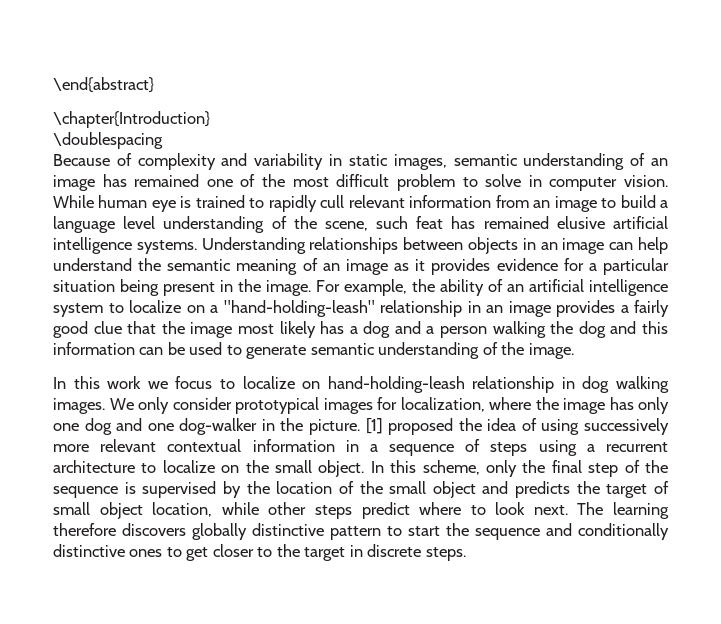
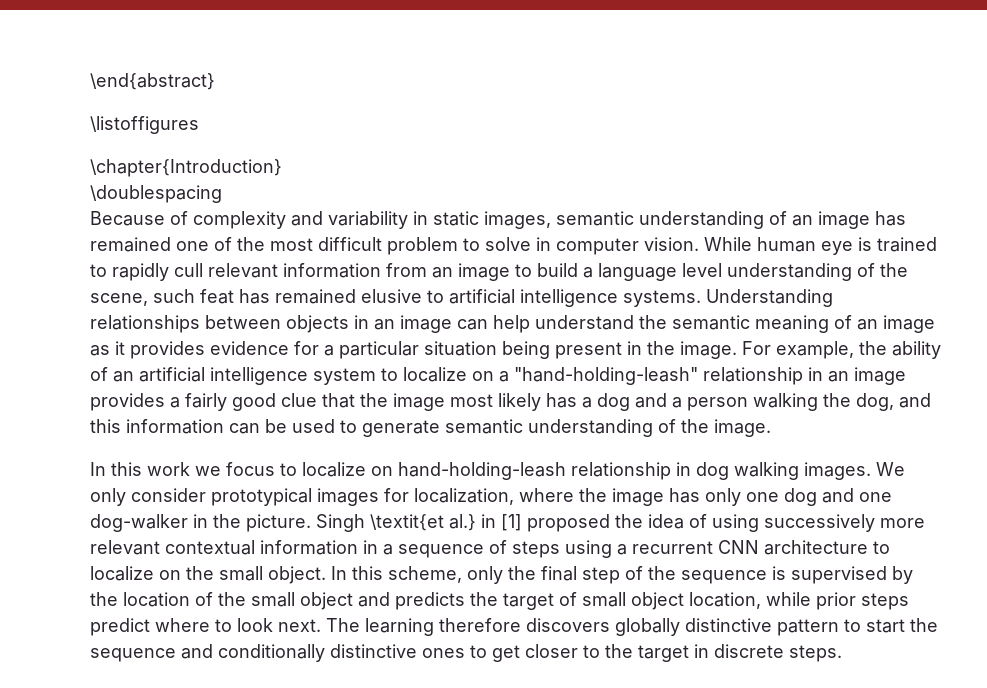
+ \listoffigures
- While human eye is trained to rapidly cull relevant information from an image to build a language level understanding of the scene, such feat has remained elusive artificial intelligence systems.
+ While human eye is trained to rapidly cull relevant information from an image to build a language level understanding of the scene, such feat has remained elusive to artificial intelligence systems.
- For example, the ability of an artificial intelligence system to localize on a "hand-holding-leash" relationship in an image provides a fairly good clue that the image most likely has a dog and a person walking the dog and this information can be used to generate semantic understanding of the image.
+ For example, the ability of an artificial intelligence system to localize on a "hand-holding-leash" relationship in an image provides a fairly good clue that the image most likely has a dog and a person walking the dog, and this information can be used to generate semantic understanding of the image.
- [1] proposed the idea of using successively more relevant contextual information in a sequence of steps using a recurrent architecture to localize on the small object.
+ Singh \textit{et al.} in [1] proposed the idea of using successively more relevant contextual information in a sequence of steps using a recurrent CNN architecture to localize on the small object.
- In this scheme, only the final step of the sequence is supervised by the location of the small object and predicts the target of small object location, while other steps predict where to look next.
+ In this scheme, only the final step of the sequence is supervised by the location of the small object and predicts the target of small object location, while prior steps predict where to look next.

